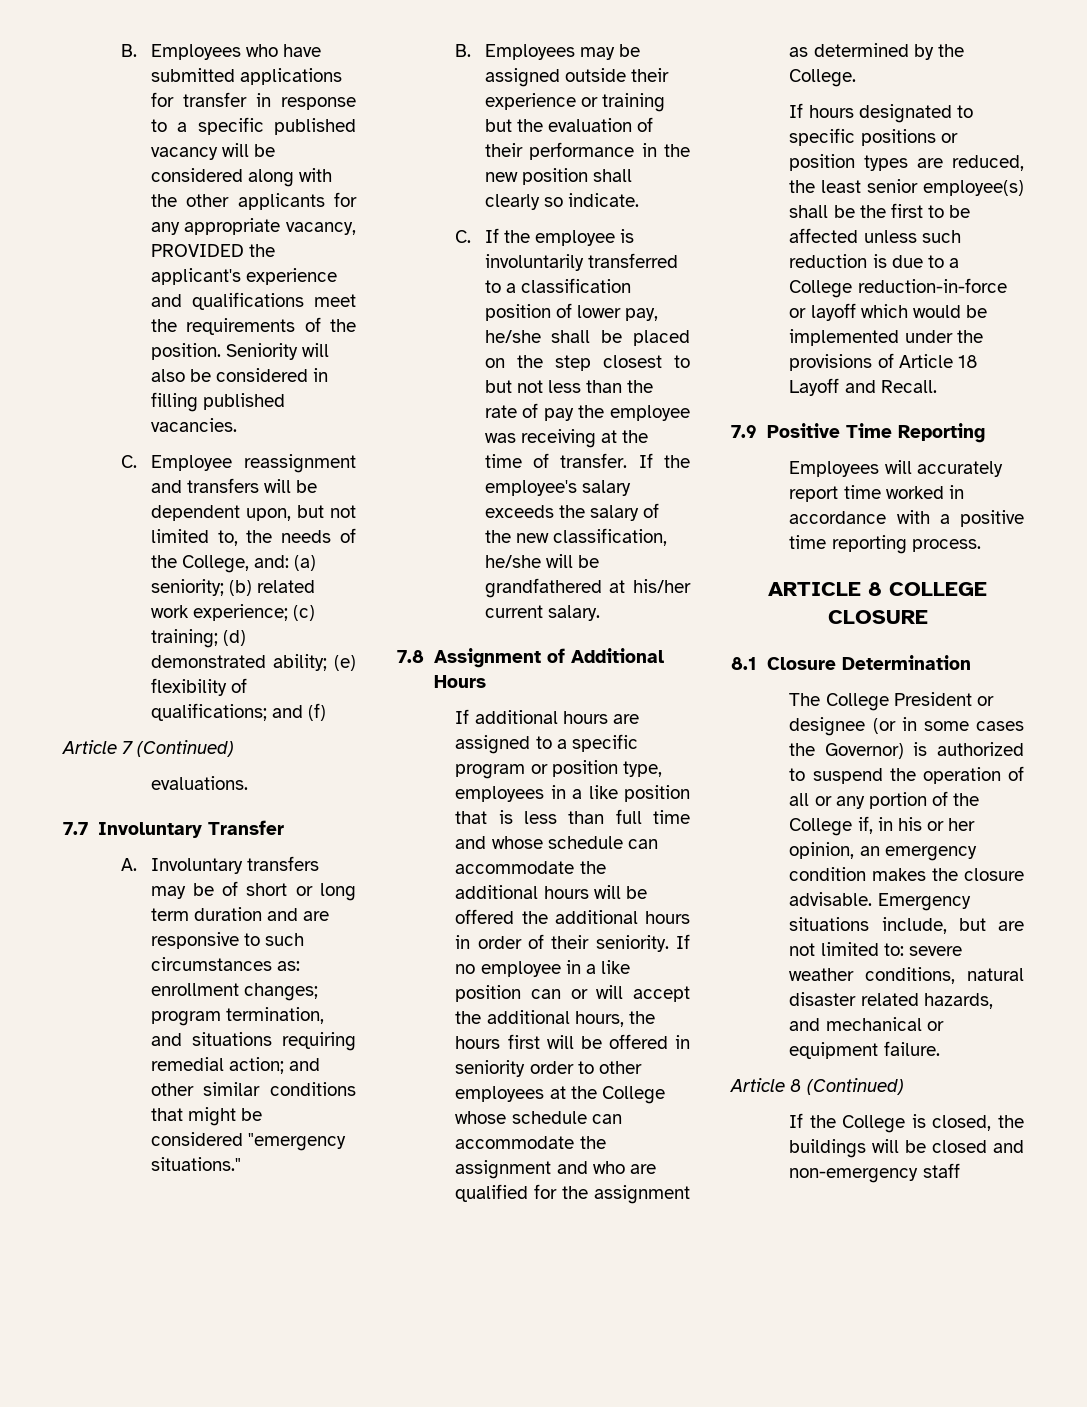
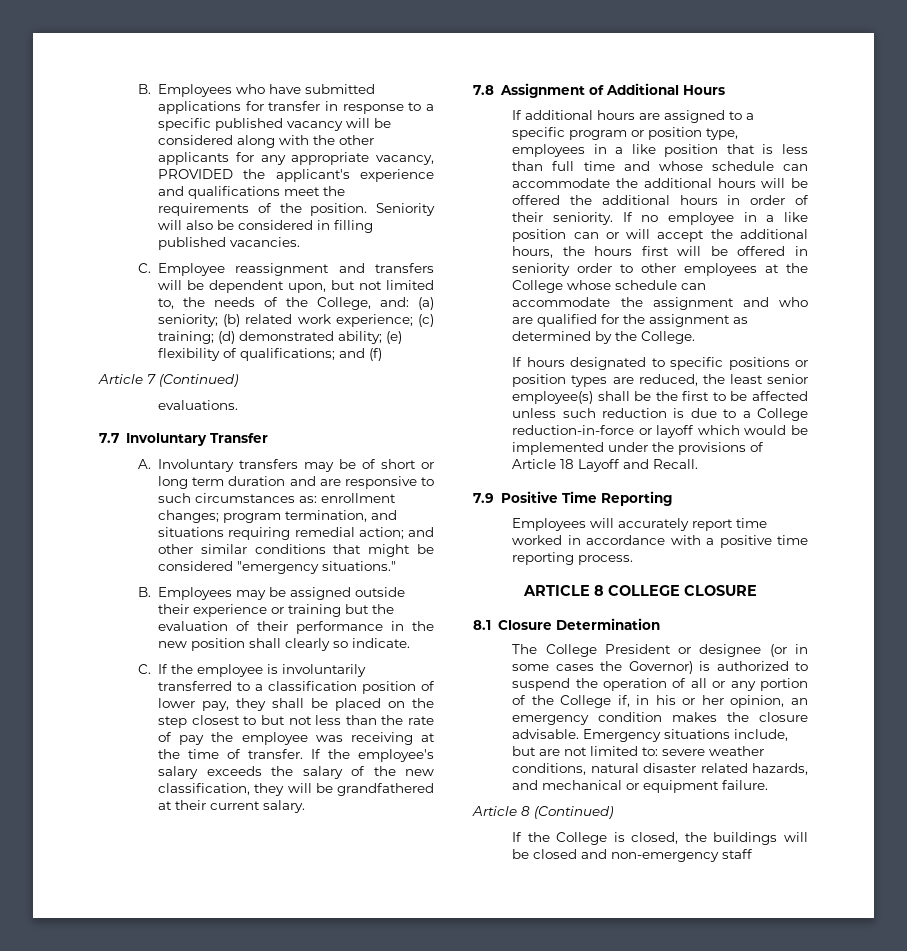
- C. If the employee is involuntarily transferred to a classification position of lower pay, he/she shall be placed on the step closest to but not less than the rate of pay the employee was receiving at the time of transfer.
+ C. If the employee is involuntarily transferred to a classification position of lower pay, they shall be placed on the step closest to but not less than the rate of pay the employee was receiving at the time of transfer.
- If the employee's salary exceeds the salary of the new classification, he/she will be grandfathered at his/her current salary.
+ If the employee's salary exceeds the salary of the new classification, they will be grandfathered at their current salary.

